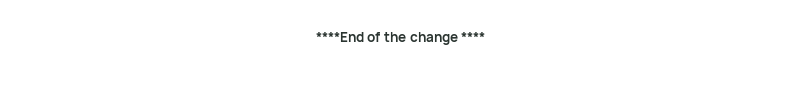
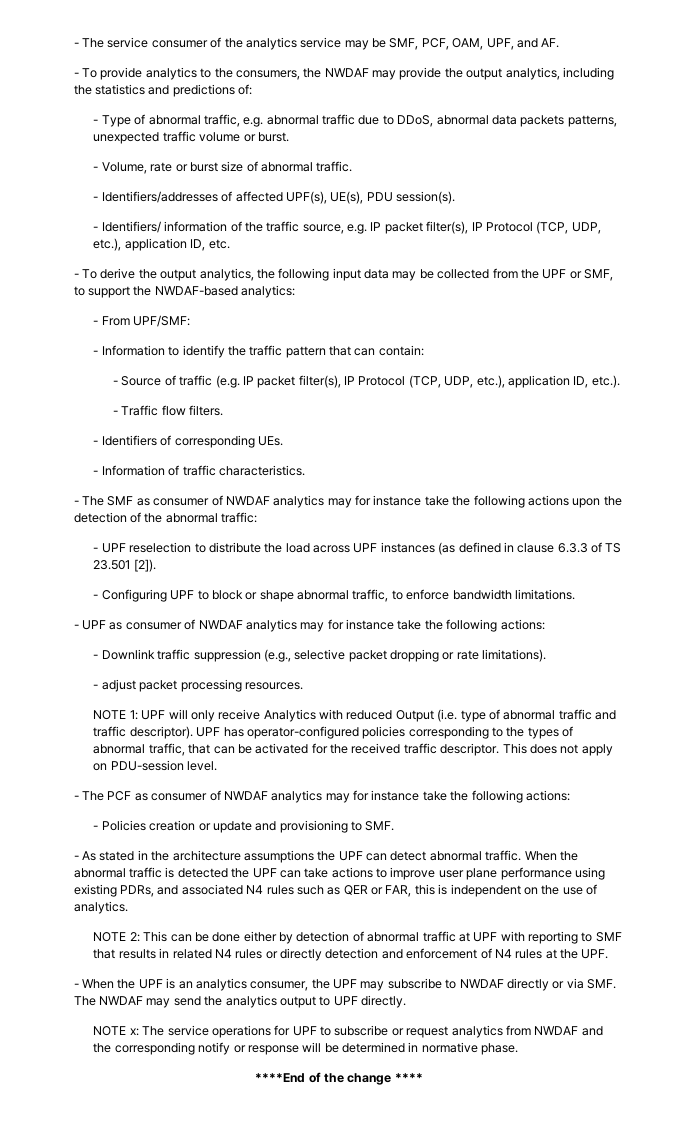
+ - The service consumer of the analytics service may be SMF, PCF, OAM, UPF, and AF.
+ - To provide analytics to the consumers, the NWDAF may provide the output analytics, including the statistics and predictions of:
+ - Type of abnormal traffic, e.g. abnormal traffic due to DDoS, abnormal data packets patterns, unexpected traffic volume or burst.
+ - Volume, rate or burst size of abnormal traffic.
+ - Identifiers/addresses of affected UPF(s), UE(s), PDU session(s).
+ - Identifiers/ information of the traffic source, e.g. IP packet filter(s), IP Protocol (TCP, UDP, etc.), application ID, etc.
+ - To derive the output analytics, the following input data may be collected from the UPF or SMF, to support the NWDAF-based analytics:
+ - From UPF/SMF:
+ - Information to identify the traffic pattern that can contain:
+ - Source of traffic (e.g. IP packet filter(s), IP Protocol (TCP, UDP, etc.), application ID, etc.).
+ - Traffic flow filters.
+ - Identifiers of corresponding UEs.
+ - Information of traffic characteristics.
+ - The SMF as consumer of NWDAF analytics may for instance take the following actions upon the detection of the abnormal traffic:
+ - UPF reselection to distribute the load across UPF instances (as defined in clause 6.3.3 of TS 23.501 [2]).
+ - Configuring UPF to block or shape abnormal traffic, to enforce bandwidth limitations.
+ - UPF as consumer of NWDAF analytics may for instance take the following actions:
+ - Downlink traffic suppression (e.g., selective packet dropping or rate limitations).
+ - adjust packet processing resources.
+ NOTE 1: UPF will only receive Analytics with reduced Output (i.e. type of abnormal traffic and traffic descriptor). UPF has operator-configured policies corresponding to the types of abnormal traffic, that can be activated for the received traffic descriptor. This does not apply on PDU-session level.
+ - The PCF as consumer of NWDAF analytics may for instance take the following actions:
+ - Policies creation or update and provisioning to SMF.
+ - As stated in the architecture assumptions the UPF can detect abnormal traffic. When the abnormal traffic is detected the UPF can take actions to improve user plane performance using existing PDRs, and associated N4 rules such as QER or FAR, this is independent on the use of analytics.
+ NOTE 2: This can be done either by detection of abnormal traffic at UPF with reporting to SMF that results in related N4 rules or directly detection and enforcement of N4 rules at the UPF.
+ - When the UPF is an analytics consumer, the UPF may subscribe to NWDAF directly or via SMF. The NWDAF may send the analytics output to UPF directly.
+ NOTE x: The service operations for UPF to subscribe or request analytics from NWDAF and the corresponding notify or response will be determined in normative phase.

